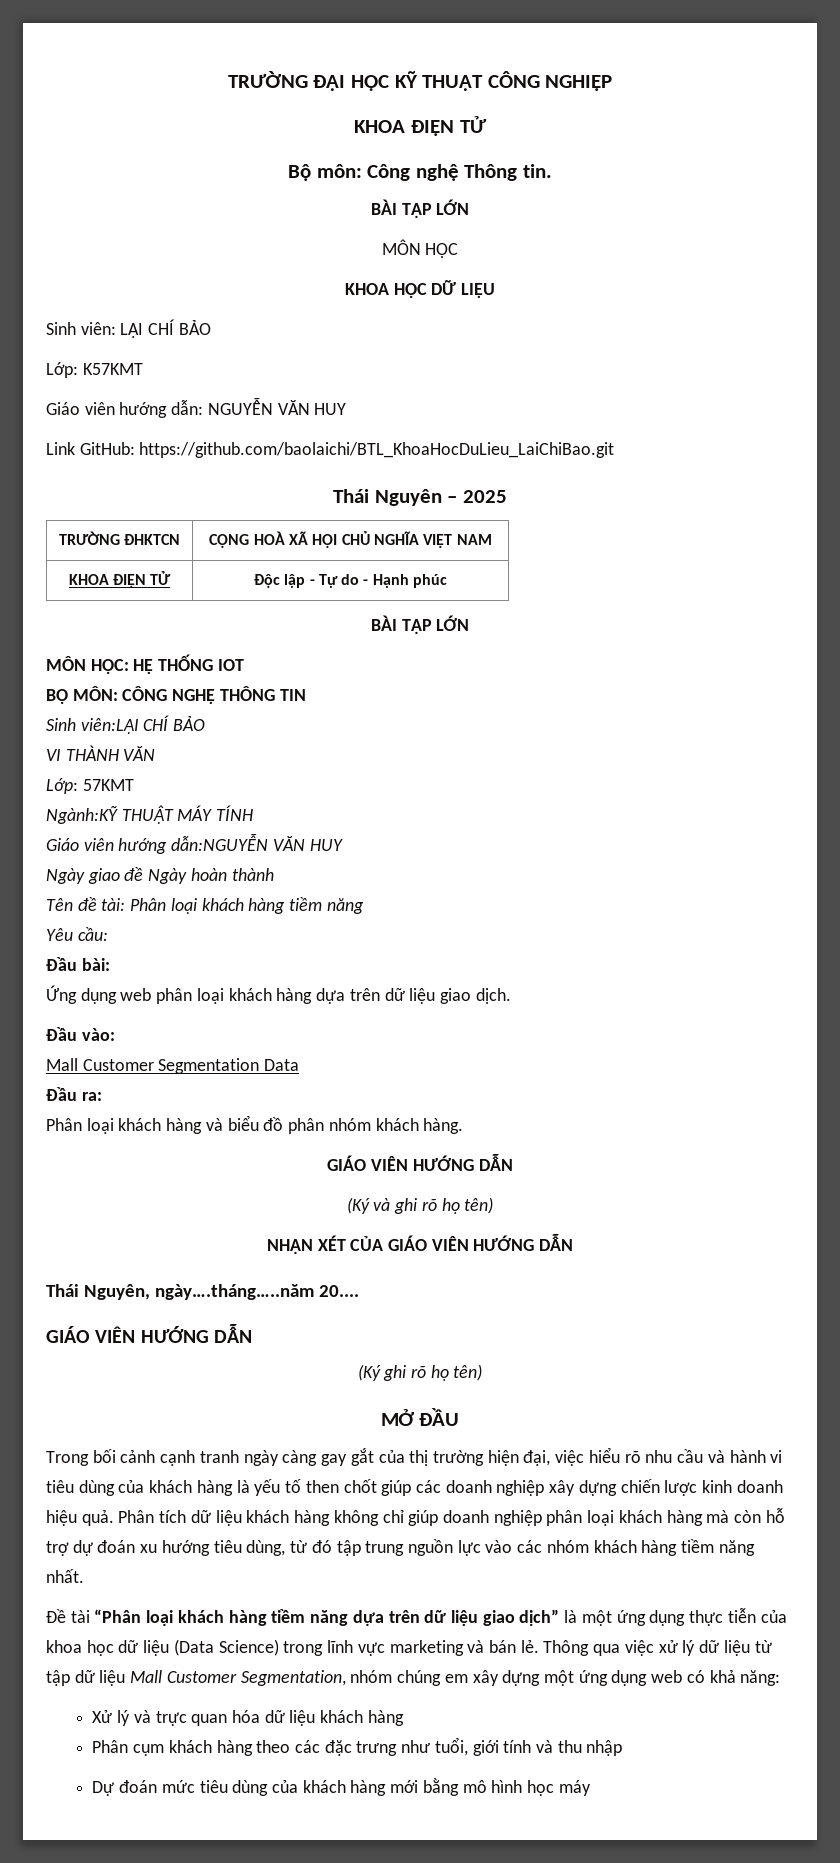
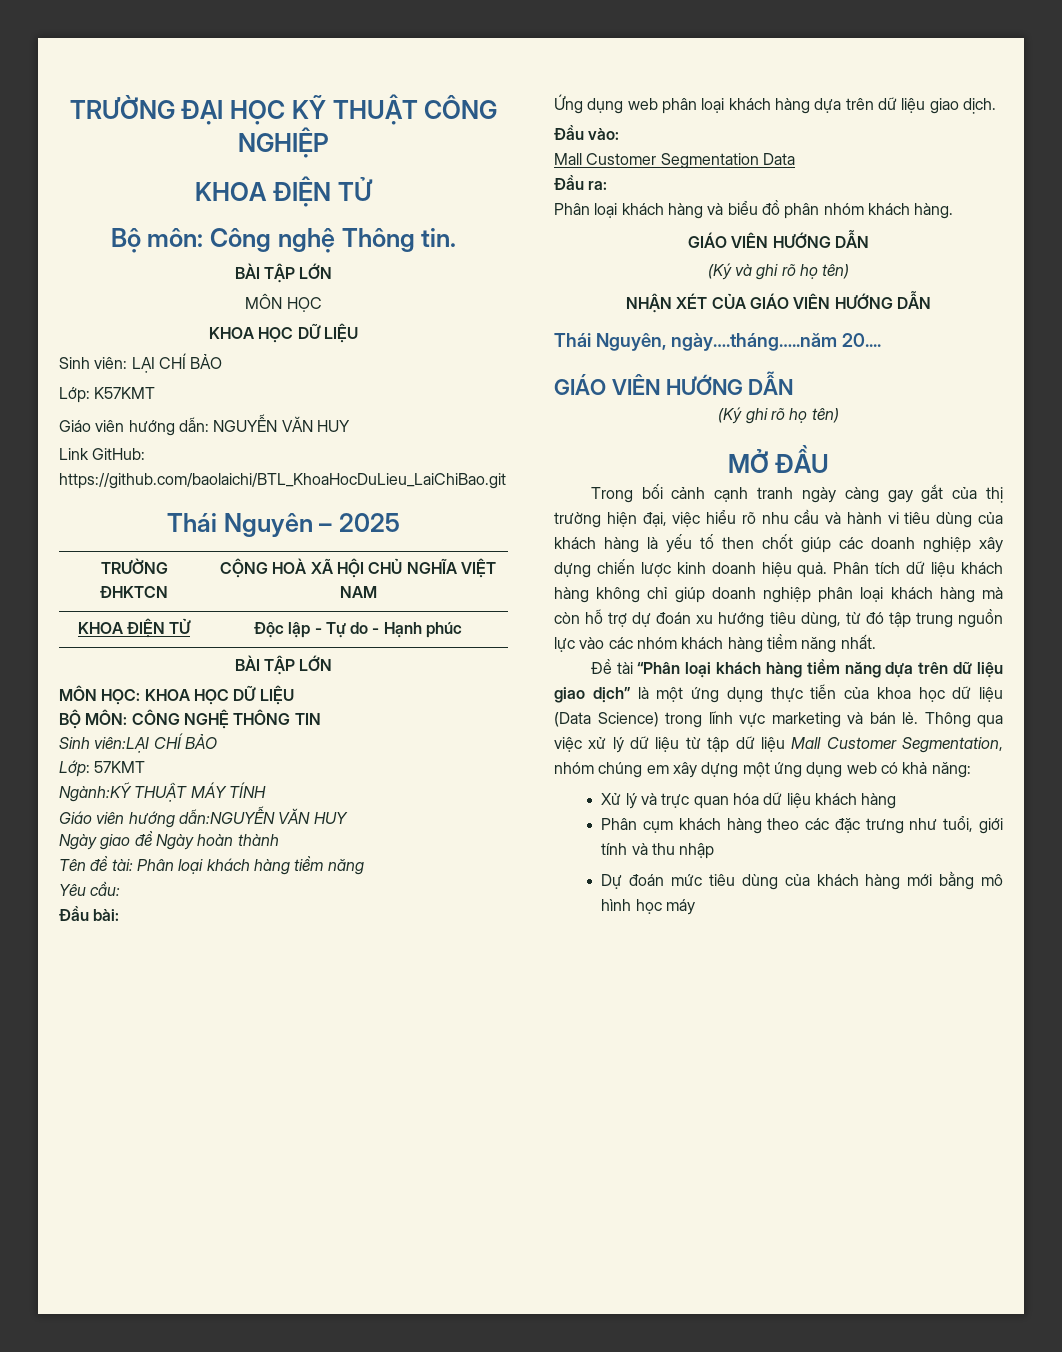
- MÔN HỌC: HỆ THỐNG IOT
+ MÔN HỌC: KHOA HỌC DỮ LIỆU
- VI THÀNH VĂN

